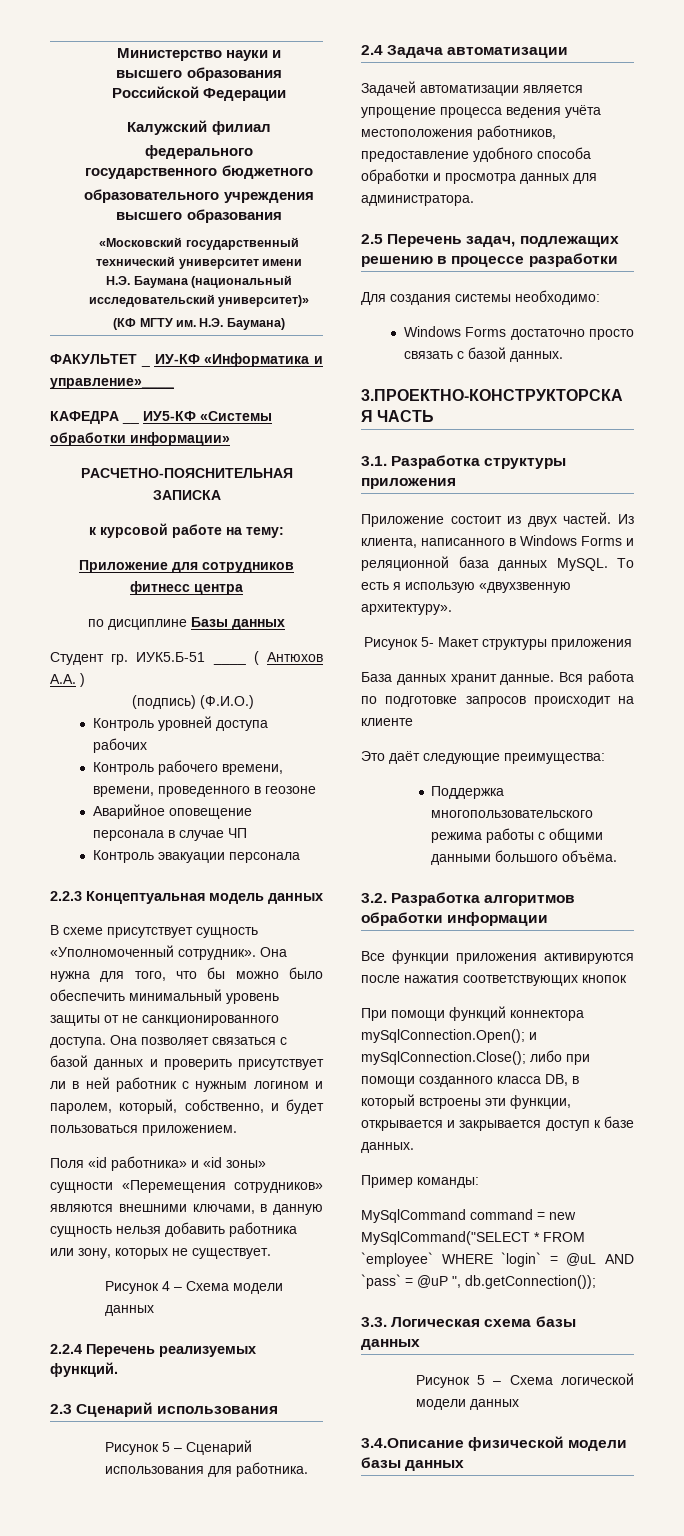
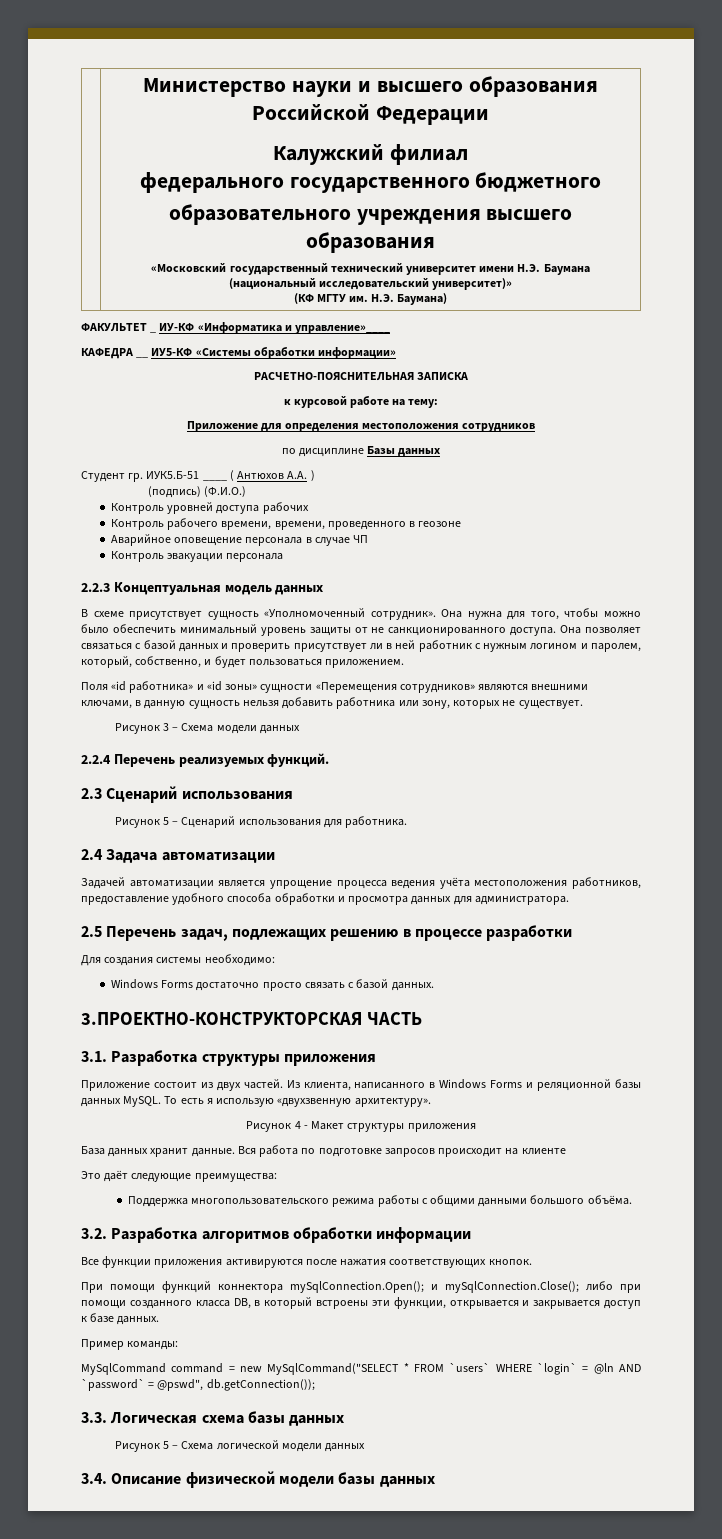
- Приложение для сотрудников фитнесс центра
+ Приложение для определения местоположения сотрудников
- Она нужна для того, что бы можно было обеспечить минимальный уровень защиты от не санкционированного доступа.
+ Она нужна для того, чтобы можно было обеспечить минимальный уровень защиты от не санкционированного доступа.
- Рисунок 4 – Схема модели данных
+ Рисунок 3 – Схема модели данных
- Из клиента, написанного в Windows Forms и реляционной база данных MySQL.
+ Из клиента, написанного в Windows Forms и реляционной базы данных MySQL.
- Рисунок 5- Макет структуры приложения
+ Рисунок 4 - Макет структуры приложения
- Все функции приложения активируются после нажатия соответствующих кнопок
+ Все функции приложения активируются после нажатия соответствующих кнопок.
- MySqlCommand command = new MySqlCommand("SELECT * FROM `employee` WHERE `login` = @uL AND `pass` = @uP ", db.getConnection());
+ MySqlCommand command = new MySqlCommand("SELECT * FROM `users` WHERE `login` = @ln AND `password` = @pswd", db.getConnection());
- 3.4.Описание физической модели базы данных
+ 3.4. Описание физической модели базы данных

